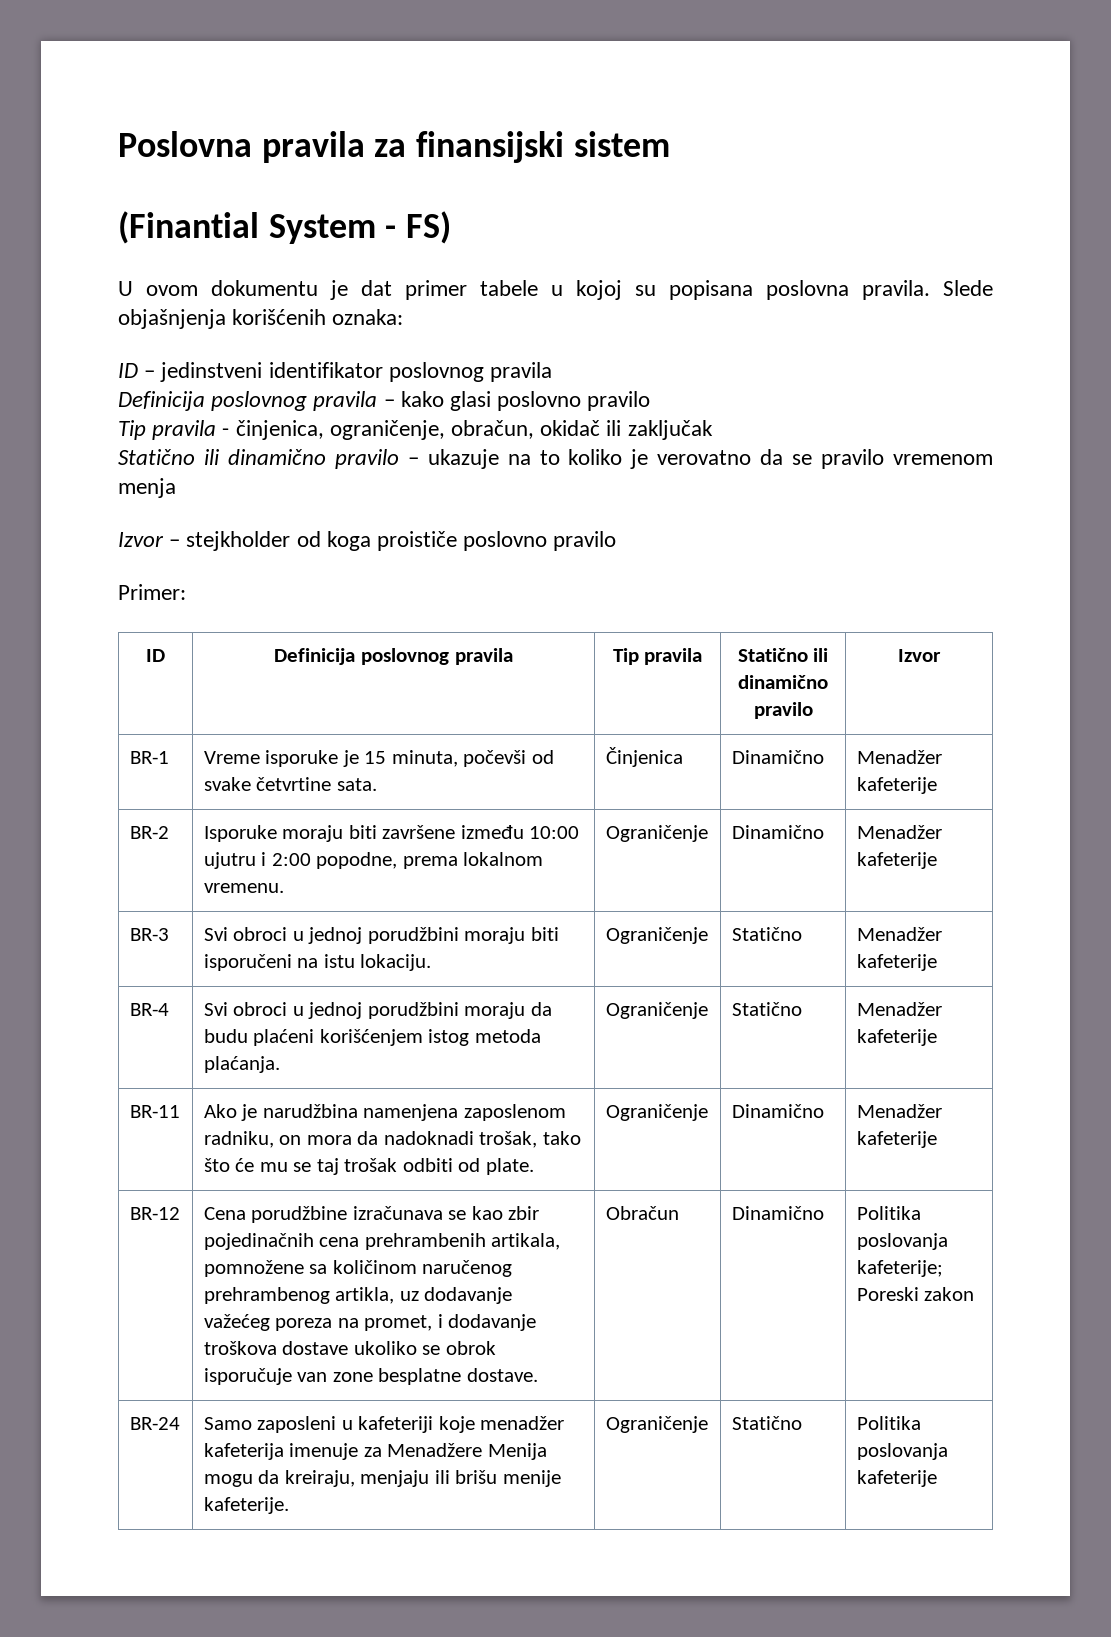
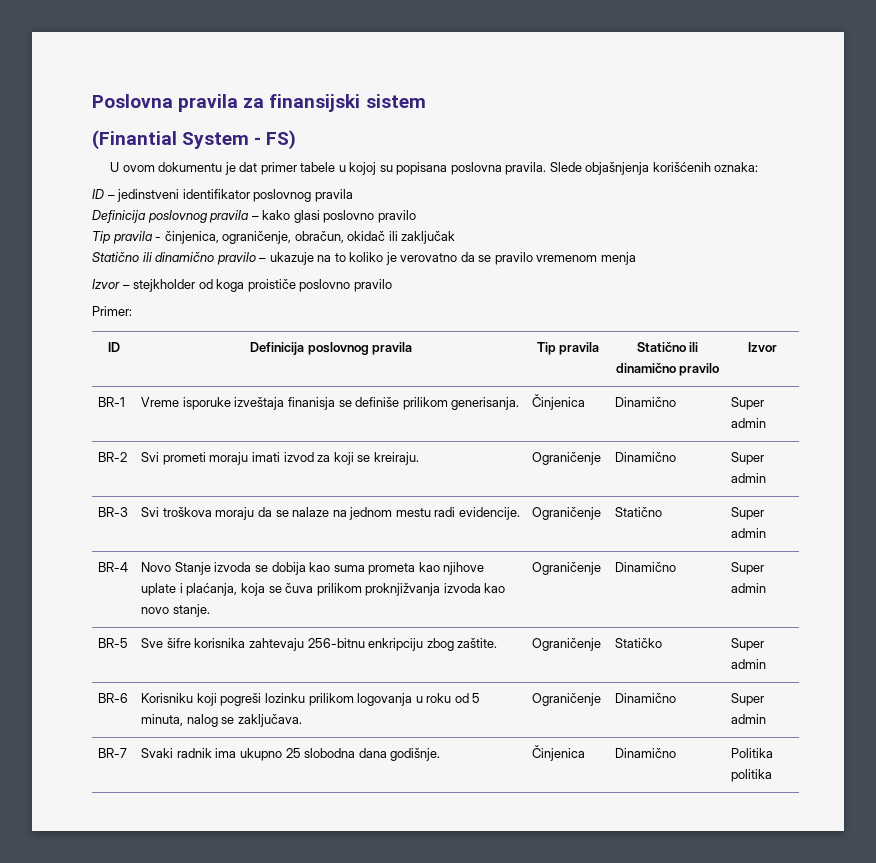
- BR-1 | Vreme isporuke je 15 minuta, počevši od svake četvrtine sata. | Činjenica | Dinamično | Menadžer kafeterije
+ BR-1 | Vreme isporuke izveštaja finanisja se definiše prilikom generisanja. | Činjenica | Dinamično | Super admin
- BR-2 | Isporuke moraju biti završene između 10:00 ujutru i 2:00 popodne, prema lokalnom vremenu. | Ograničenje | Dinamično | Menadžer kafeterije
+ BR-2 | Svi prometi moraju imati izvod za koji se kreiraju. | Ograničenje | Dinamično | Super admin
- BR-3 | Svi obroci u jednoj porudžbini moraju biti isporučeni na istu lokaciju. | Ograničenje | Statično | Menadžer kafeterije
+ BR-3 | Svi troškova moraju da se nalaze na jednom mestu radi evidencije. | Ograničenje | Statično | Super admin
- BR-4 | Svi obroci u jednoj porudžbini moraju da budu plaćeni korišćenjem istog metoda plaćanja. | Ograničenje | Statično | Menadžer kafeterije
- BR-11 | Ako je narudžbina namenjena zaposlenom radniku, on mora da nadoknadi trošak, tako što će mu se taj trošak odbiti od plate. | Ograničenje | Dinamično | Menadžer kafeterije
- BR-12 | Cena porudžbine izračunava se kao zbir pojedinačnih cena prehrambenih artikala, pomnožene sa količinom naručenog prehrambenog artikla, uz dodavanje važećeg poreza na promet, i dodavanje troškova dostave ukoliko se obrok isporučuje van zone besplatne dostave. | Obračun | Dinamično | Politika poslovanja kafeterije; Poreski zakon
- BR-24 | Samo zaposleni u kafeteriji koje menadžer kafeterija imenuje za Menadžere Menija mogu da kreiraju, menjaju ili brišu menije kafeterije. | Ograničenje | Statično | Politika poslovanja kafeterije
+ BR-4 | Novo Stanje izvoda se dobija kao suma prometa kao njihove uplate i plaćanja, koja se čuva prilikom proknjižvanja izvoda kao novo stanje. | Ograničenje | Dinamično | Super admin
+ BR-5 | Sve šifre korisnika zahtevaju 256-bitnu enkripciju zbog zaštite. | Ograničenje | Statičko | Super admin
+ BR-6 | Korisniku koji pogreši lozinku prilikom logovanja u roku od 5 minuta, nalog se zaključava. | Ograničenje | Dinamično | Super admin
+ BR-7 | Svaki radnik ima ukupno 25 slobodna dana godišnje. | Činjenica | Dinamično | Politika politika

